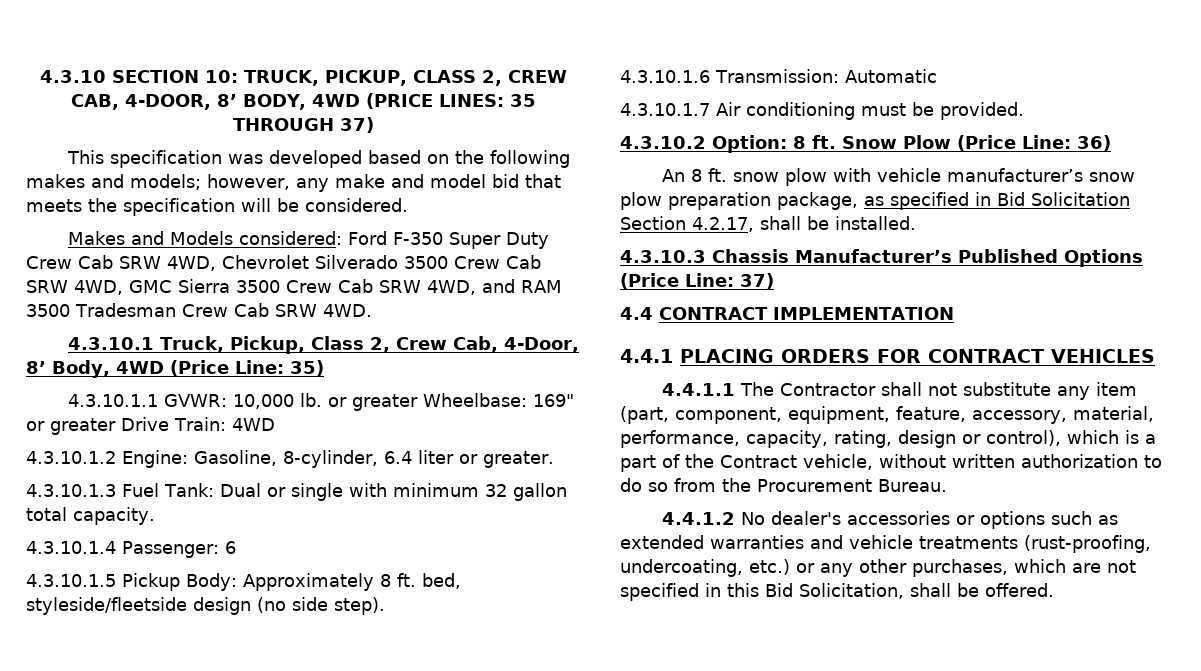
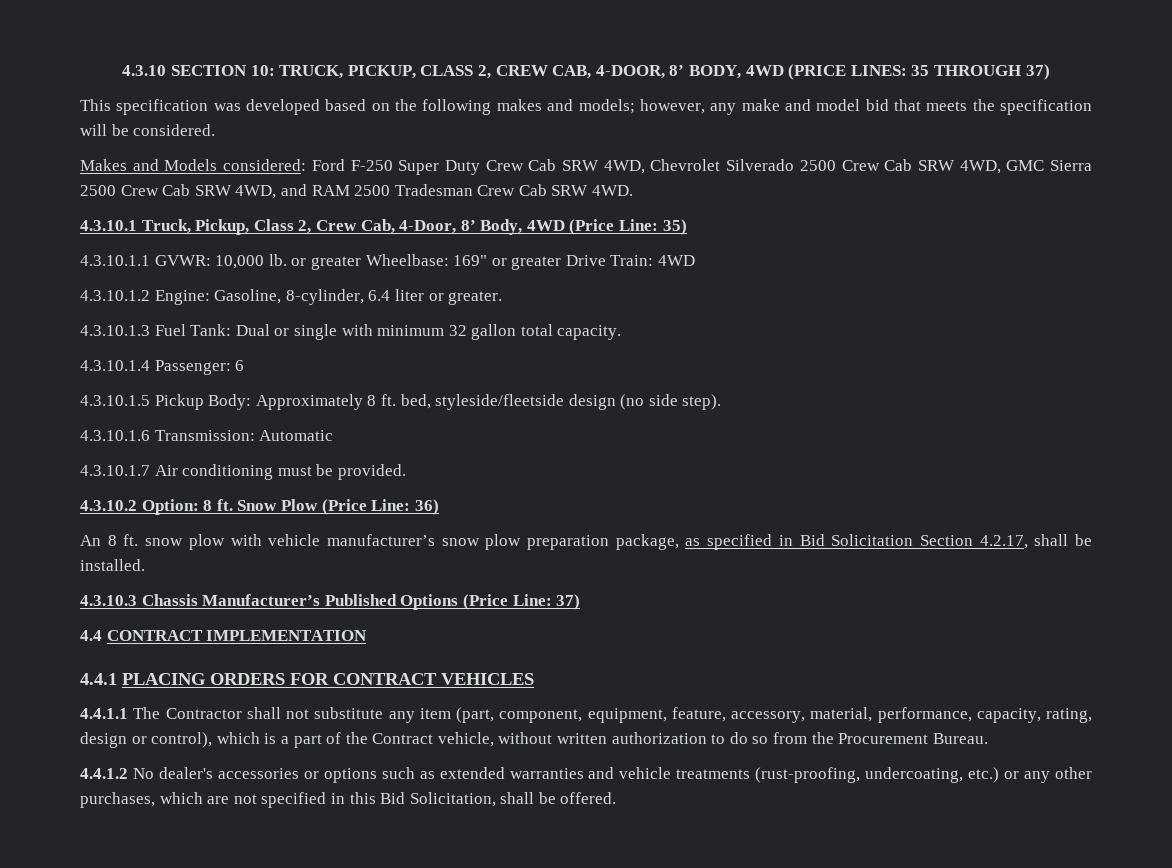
- Makes and Models considered: Ford F-350 Super Duty Crew Cab SRW 4WD, Chevrolet Silverado 3500 Crew Cab SRW 4WD, GMC Sierra 3500 Crew Cab SRW 4WD, and RAM 3500 Tradesman Crew Cab SRW 4WD.
+ Makes and Models considered: Ford F-250 Super Duty Crew Cab SRW 4WD, Chevrolet Silverado 2500 Crew Cab SRW 4WD, GMC Sierra 2500 Crew Cab SRW 4WD, and RAM 2500 Tradesman Crew Cab SRW 4WD.

